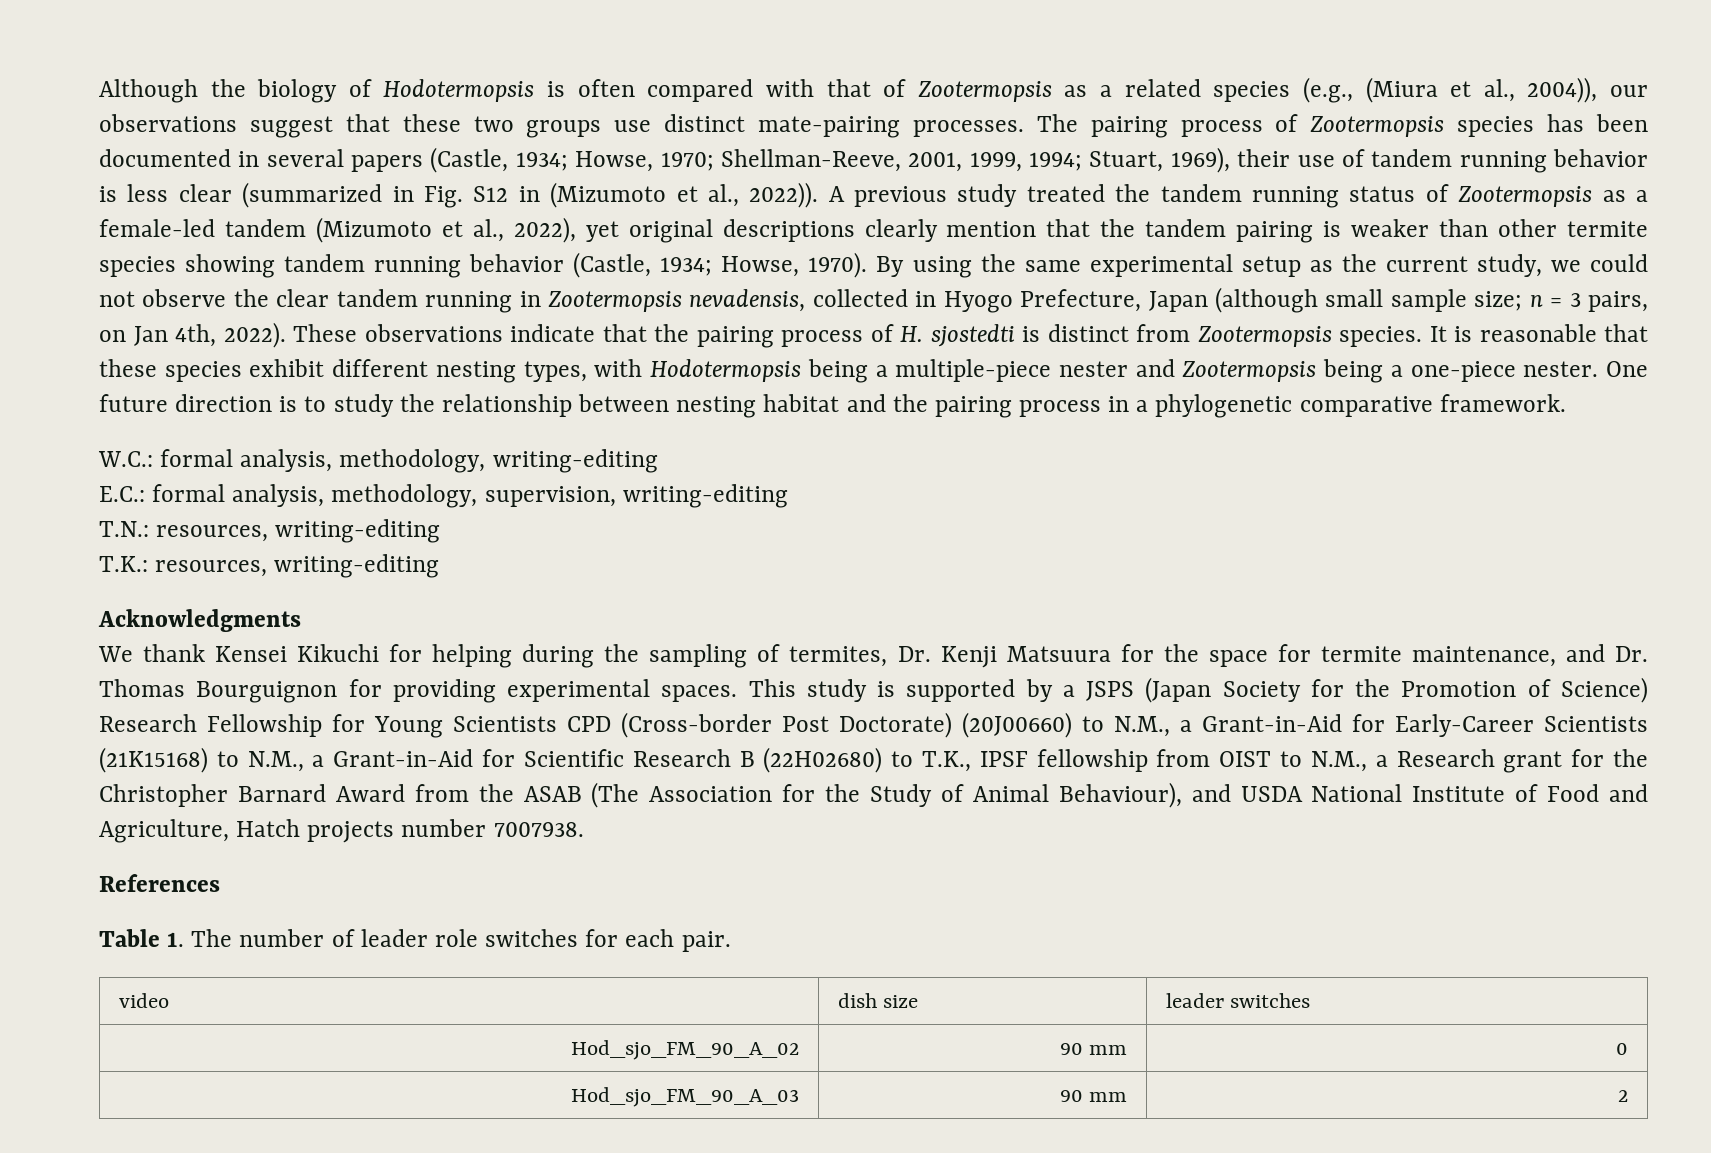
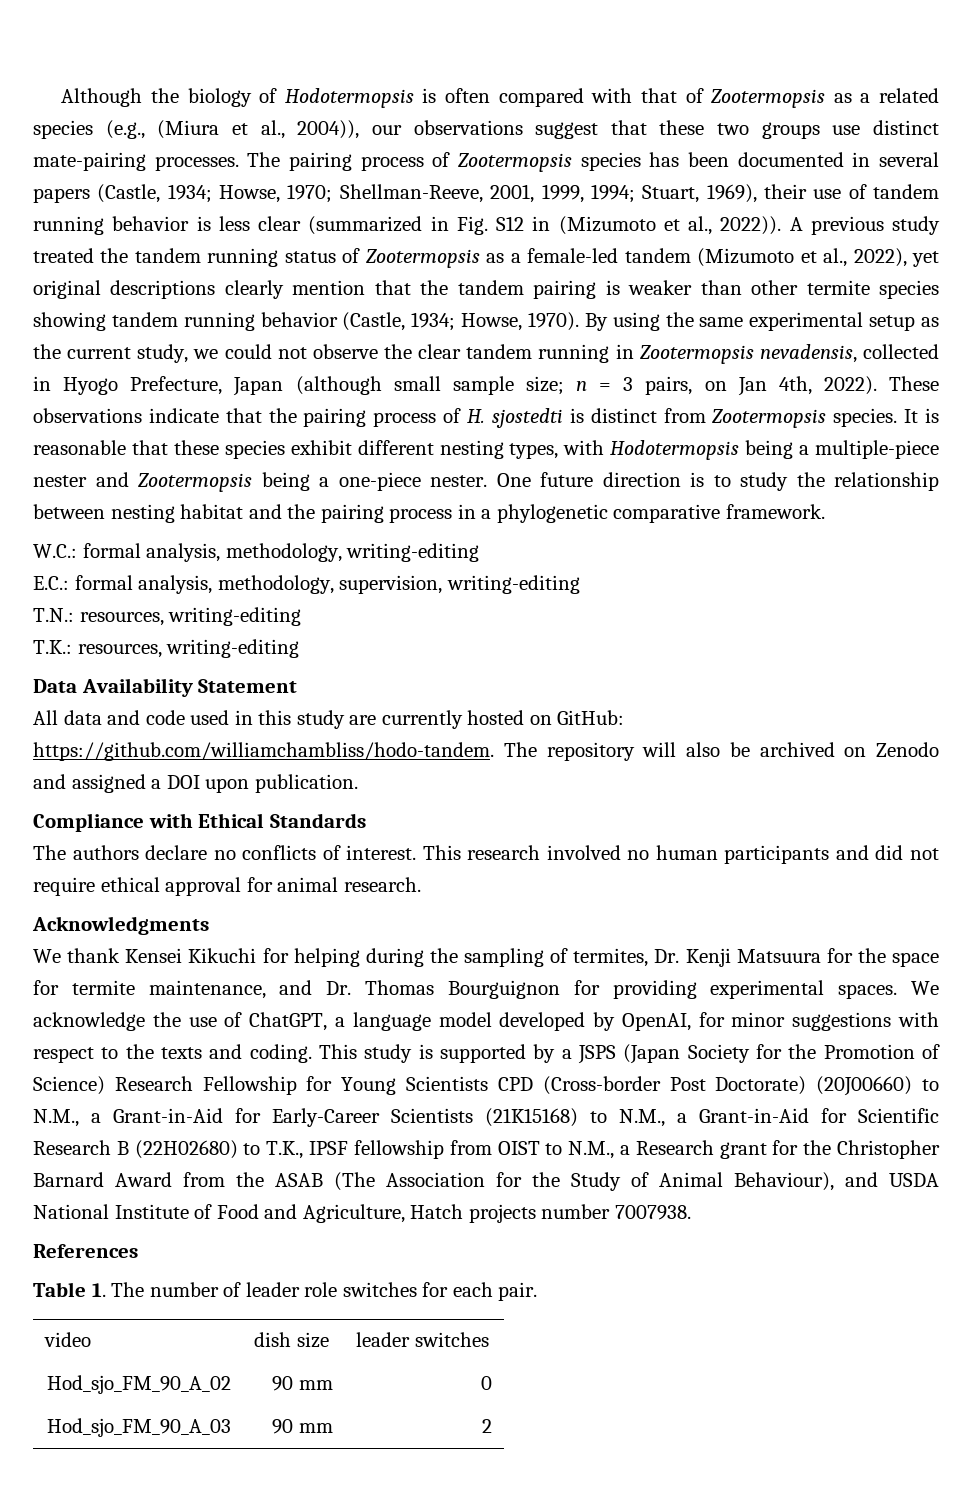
+ Data Availability Statement
+ All data and code used in this study are currently hosted on GitHub: https://github.com/williamchambliss/hodo-tandem. The repository will also be archived on Zenodo and assigned a DOI upon publication.
+ Compliance with Ethical Standards
+ The authors declare no conflicts of interest. This research involved no human participants and did not require ethical approval for animal research.
+ We acknowledge the use of ChatGPT, a language model developed by OpenAI, for minor suggestions with respect to the texts and coding.

